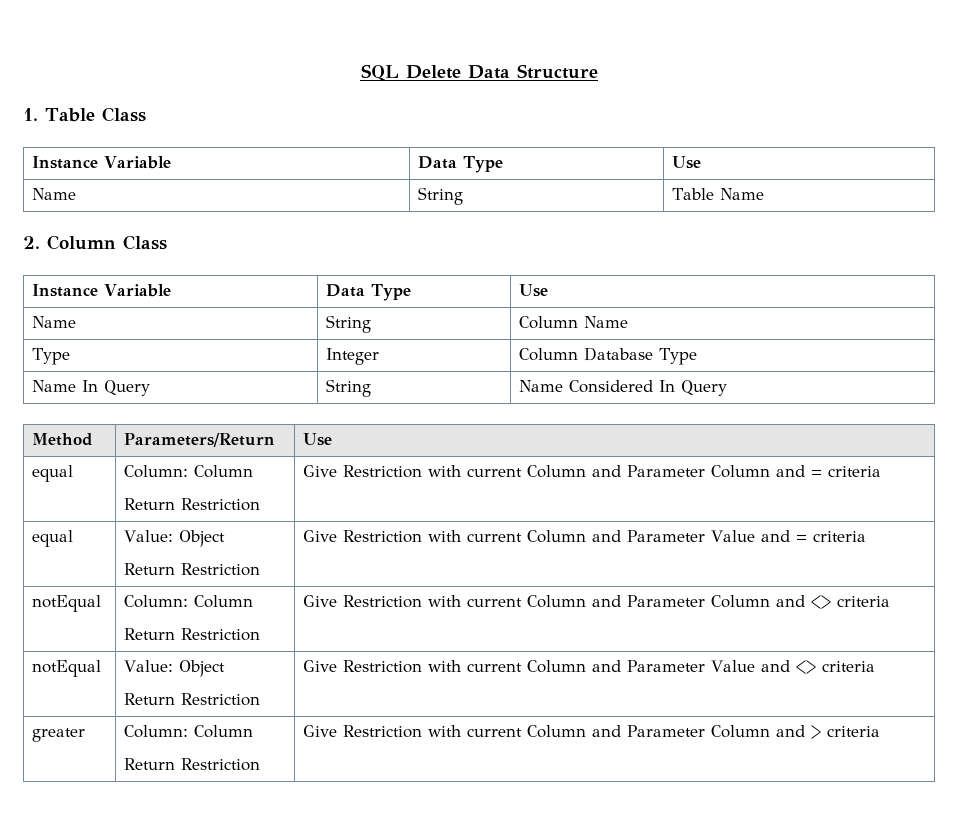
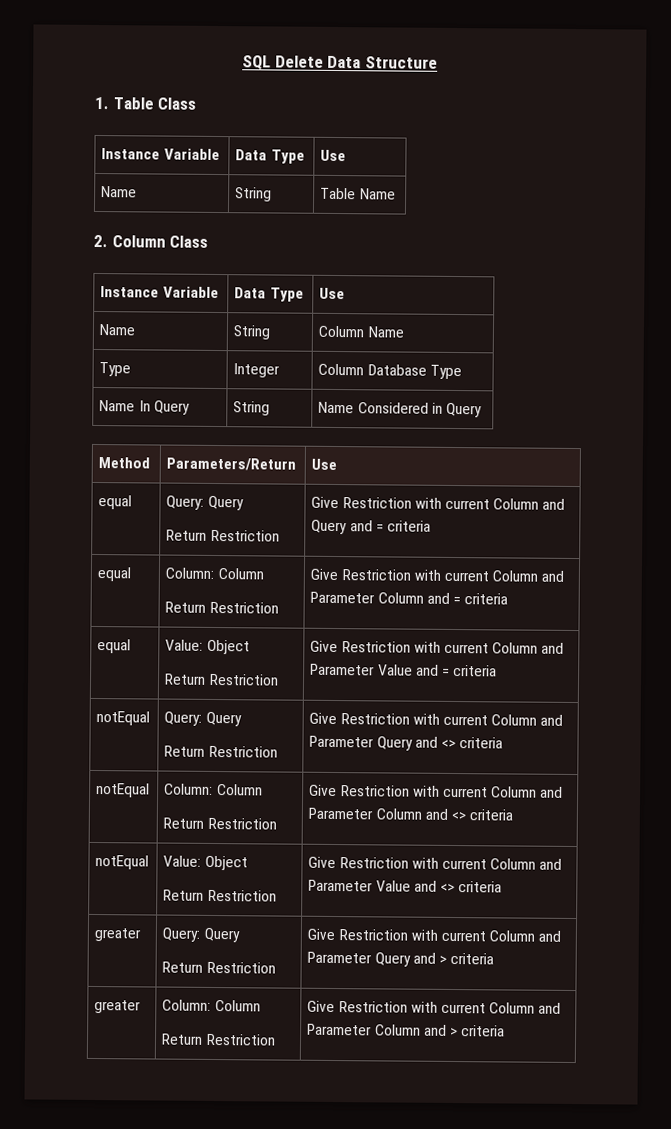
- Name In Query | String | Name Considered In Query
+ Name In Query | String | Name Considered in Query
+ equal | Query: Query
+ Return Restriction | Give Restriction with current Column and Query and = criteria
+ notEqual | Query: Query
+ Return Restriction | Give Restriction with current Column and Parameter Query and <> criteria
+ greater | Query: Query
+ Return Restriction | Give Restriction with current Column and Parameter Query and > criteria

